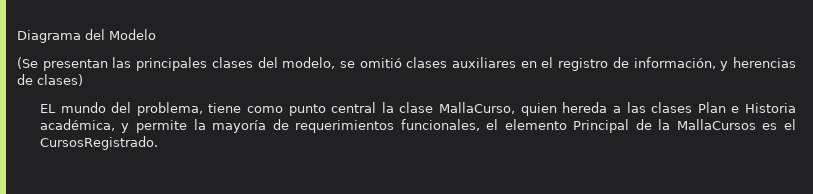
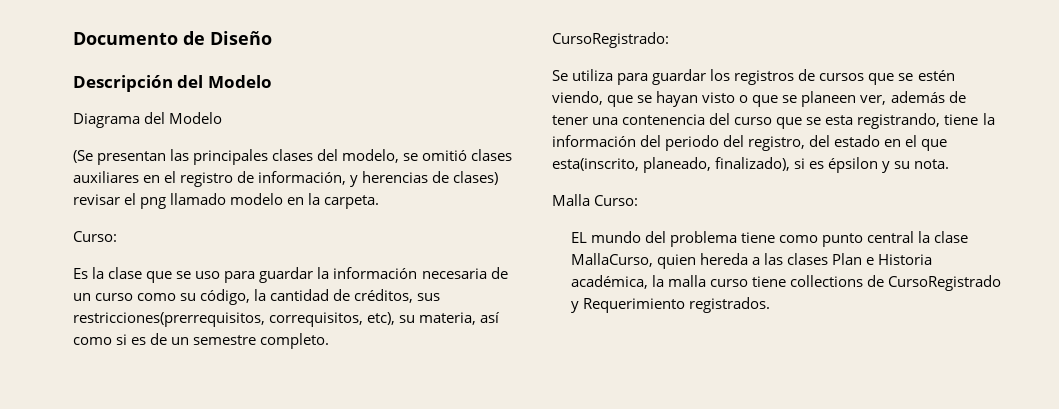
+ Documento de Diseño
+ Descripción del Modelo
- (Se presentan las principales clases del modelo, se omitió clases auxiliares en el registro de información, y herencias de clases)
+ (Se presentan las principales clases del modelo, se omitió clases auxiliares en el registro de información, y herencias de clases) revisar el png llamado modelo en la carpeta.
+ Curso:
+ Es la clase que se uso para guardar la información necesaria de un curso como su código, la cantidad de créditos, sus restricciones(prerrequisitos, correquisitos, etc), su materia, así como si es de un semestre completo.
+ CursoRegistrado:
+ Se utiliza para guardar los registros de cursos que se estén viendo, que se hayan visto o que se planeen ver, además de tener una contenencia del curso que se esta registrando, tiene la información del periodo del registro, del estado en el que esta(inscrito, planeado, finalizado), si es épsilon y su nota.
+ Malla Curso:
- EL mundo del problema, tiene como punto central la clase MallaCurso, quien hereda a las clases Plan e Historia académica, y permite la mayoría de requerimientos funcionales, el elemento Principal de la MallaCursos es el CursosRegistrado.
+ EL mundo del problema tiene como punto central la clase MallaCurso, quien hereda a las clases Plan e Historia académica, la malla curso tiene collections de CursoRegistrado y Requerimiento registrados.

